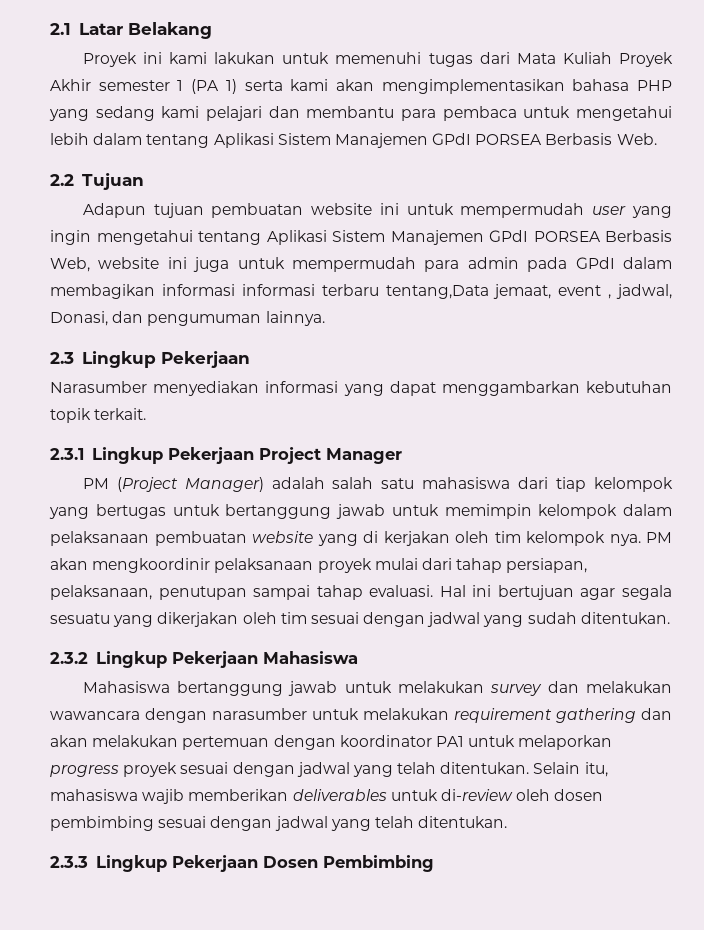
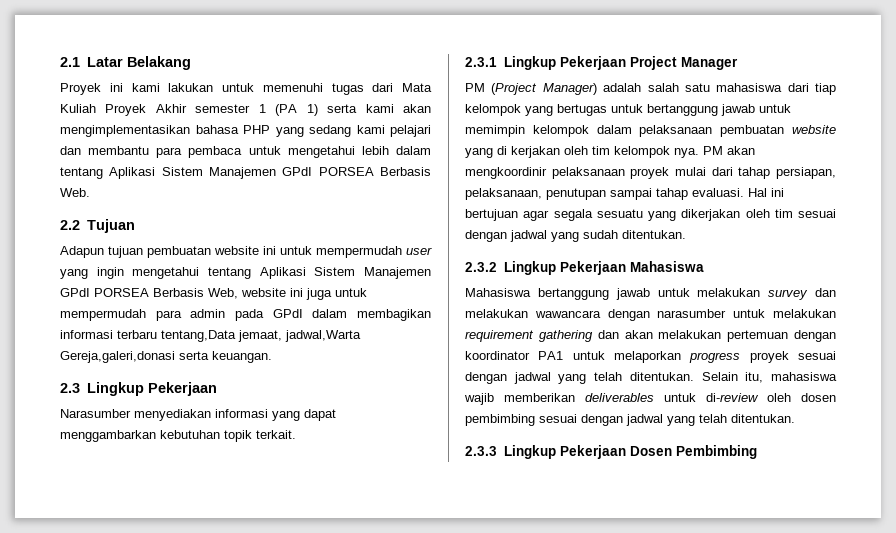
- Adapun tujuan pembuatan website ini untuk mempermudah user yang ingin mengetahui tentang Aplikasi Sistem Manajemen GPdI PORSEA Berbasis Web, website ini juga untuk mempermudah para admin pada GPdI dalam membagikan informasi informasi terbaru tentang,Data jemaat, event , jadwal, Donasi, dan pengumuman lainnya.
+ Adapun tujuan pembuatan website ini untuk mempermudah user yang ingin mengetahui tentang Aplikasi Sistem Manajemen GPdI PORSEA Berbasis Web, website ini juga untuk mempermudah para admin pada GPdI dalam membagikan informasi terbaru tentang,Data jemaat, jadwal,Warta Gereja,galeri,donasi serta keuangan.

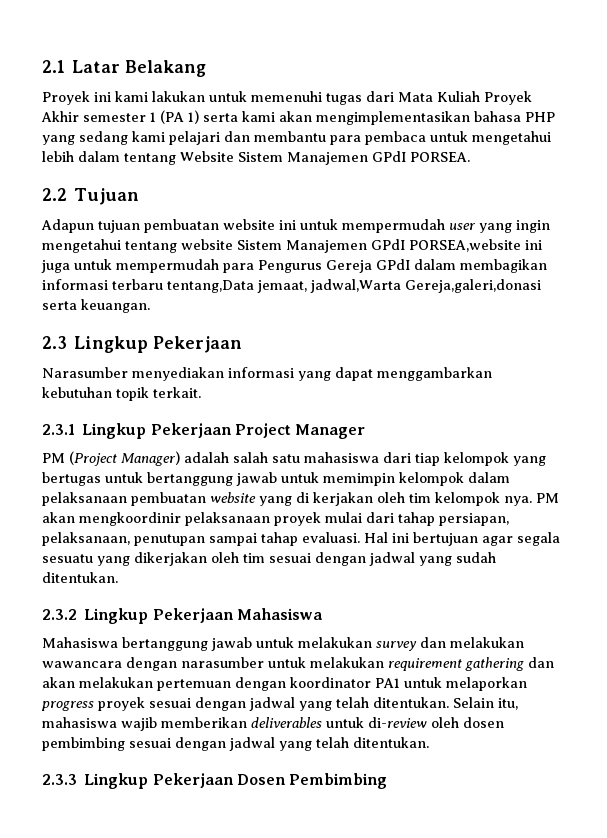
- Proyek ini kami lakukan untuk memenuhi tugas dari Mata Kuliah Proyek Akhir semester 1 (PA 1) serta kami akan mengimplementasikan bahasa PHP yang sedang kami pelajari dan membantu para pembaca untuk mengetahui lebih dalam tentang Aplikasi Sistem Manajemen GPdI PORSEA Berbasis Web.
+ Proyek ini kami lakukan untuk memenuhi tugas dari Mata Kuliah Proyek Akhir semester 1 (PA 1) serta kami akan mengimplementasikan bahasa PHP yang sedang kami pelajari dan membantu para pembaca untuk mengetahui lebih dalam tentang Website Sistem Manajemen GPdI PORSEA.
- Adapun tujuan pembuatan website ini untuk mempermudah user yang ingin mengetahui tentang Aplikasi Sistem Manajemen GPdI PORSEA Berbasis Web, website ini juga untuk mempermudah para admin pada GPdI dalam membagikan informasi terbaru tentang,Data jemaat, jadwal,Warta Gereja,galeri,donasi serta keuangan.
+ Adapun tujuan pembuatan website ini untuk mempermudah user yang ingin mengetahui tentang website Sistem Manajemen GPdI PORSEA,website ini juga untuk mempermudah para Pengurus Gereja GPdI dalam membagikan informasi terbaru tentang,Data jemaat, jadwal,Warta Gereja,galeri,donasi serta keuangan.

